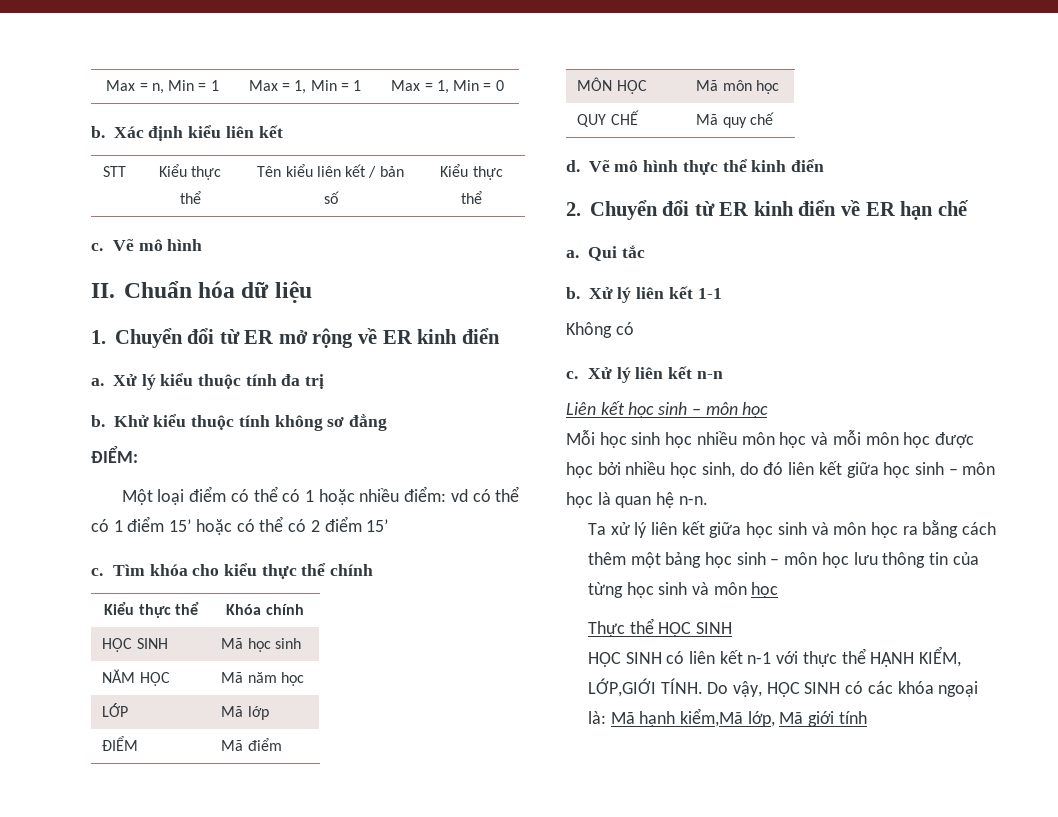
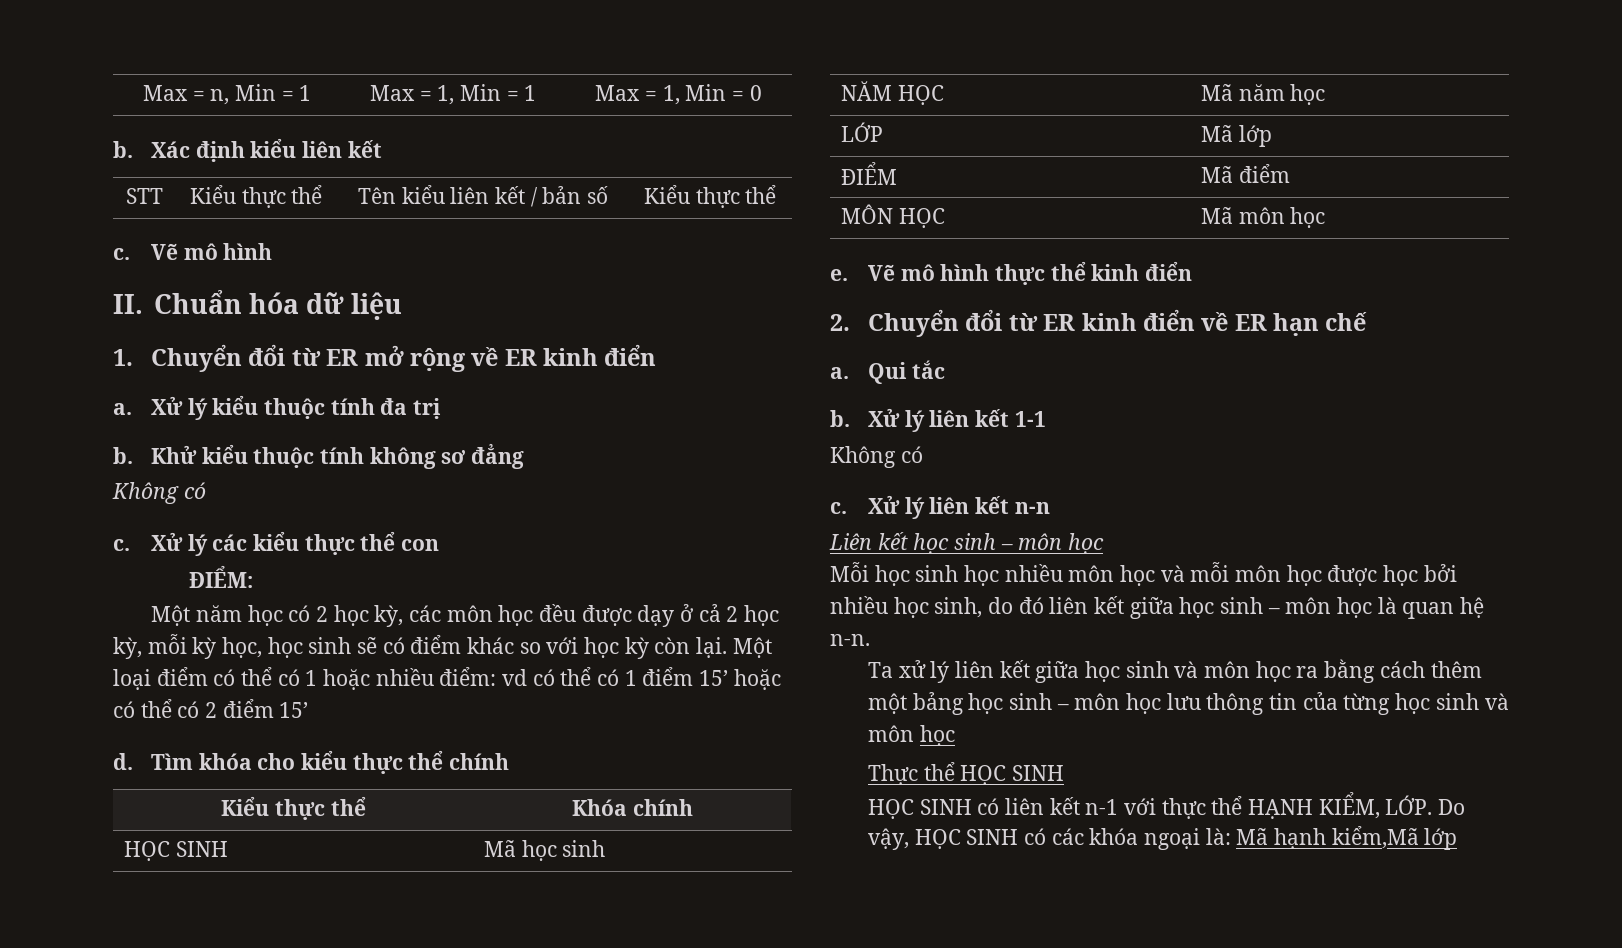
  Khử kiểu thuộc tính không sơ đẳng
+ Không có
+ c. Xử lý các kiểu thực thể con
  ĐIỂM:
- Một loại điểm có thể có 1 hoặc nhiều điểm: vd có thể có 1 điểm 15’ hoặc có thể có 2 điểm 15’
- c.
+ Một năm học có 2 học kỳ, các môn học đều được dạy ở cả 2 học kỳ, mỗi kỳ học, học sinh sẽ có điểm khác so với học kỳ còn lại. Một loại điểm có thể có 1 hoặc nhiều điểm: vd có thể có 1 điểm 15’ hoặc có thể có 2 điểm 15’
+ d.
- QUY CHẾ | Mã quy chế
- d.
+ e.
- HỌC SINH có liên kết n-1 với thực thể HẠNH KIỂM, LỚP,GIỚI TÍNH. Do vậy, HỌC SINH có các khóa ngoại là: Mã hạnh kiểm,Mã lớp, Mã giới tính
+ HỌC SINH có liên kết n-1 với thực thể HẠNH KIỂM, LỚP. Do vậy, HỌC SINH có các khóa ngoại là: Mã hạnh kiểm,Mã lớp

